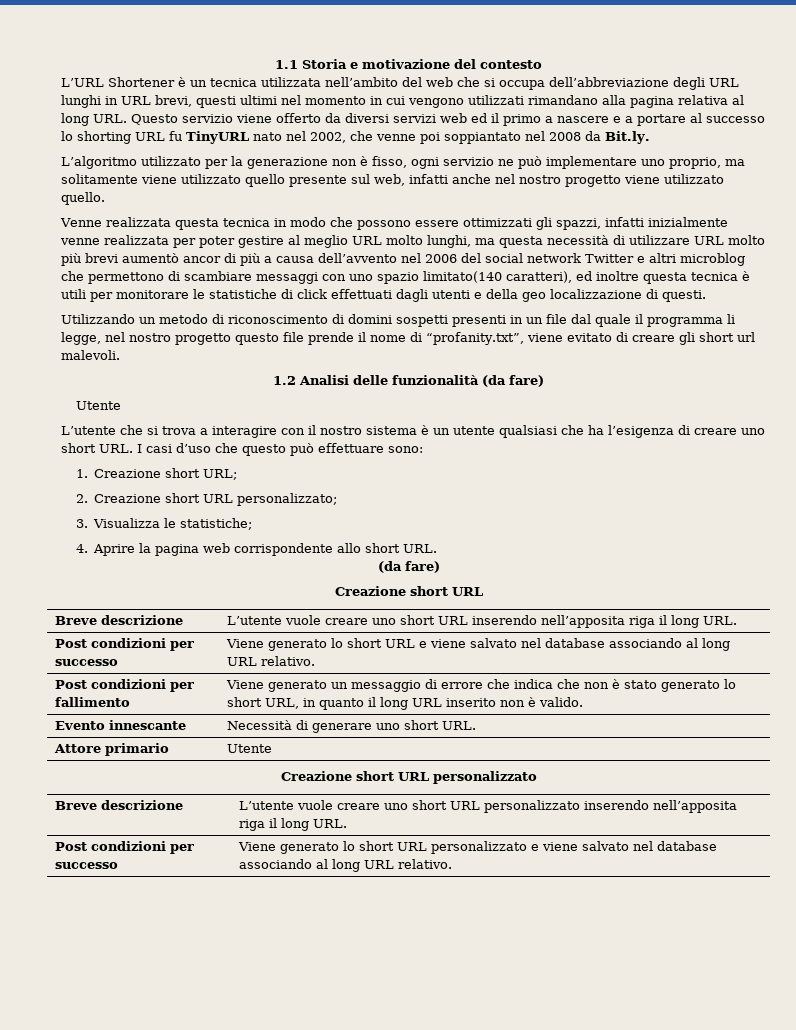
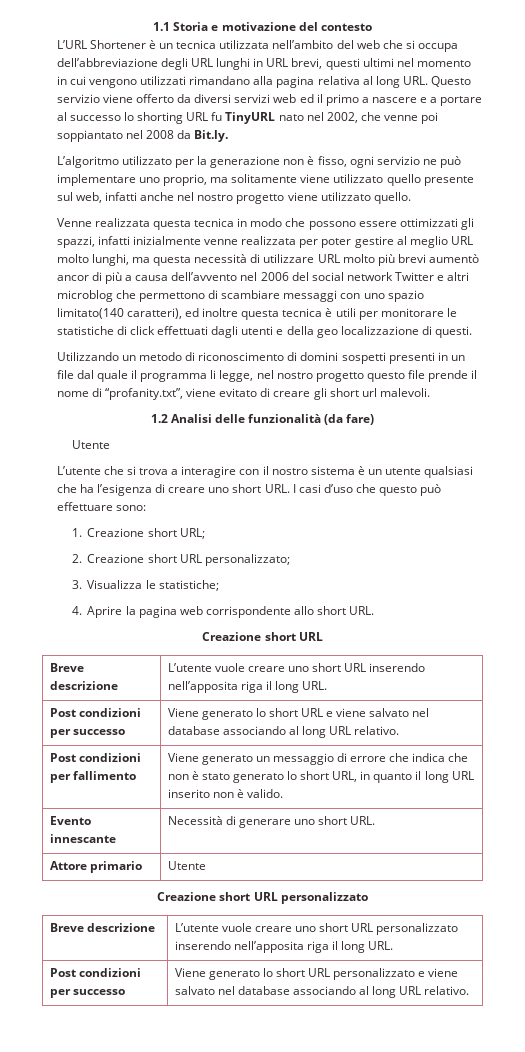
  4. Aprire la pagina web corrispondente allo short URL.
- (da fare)

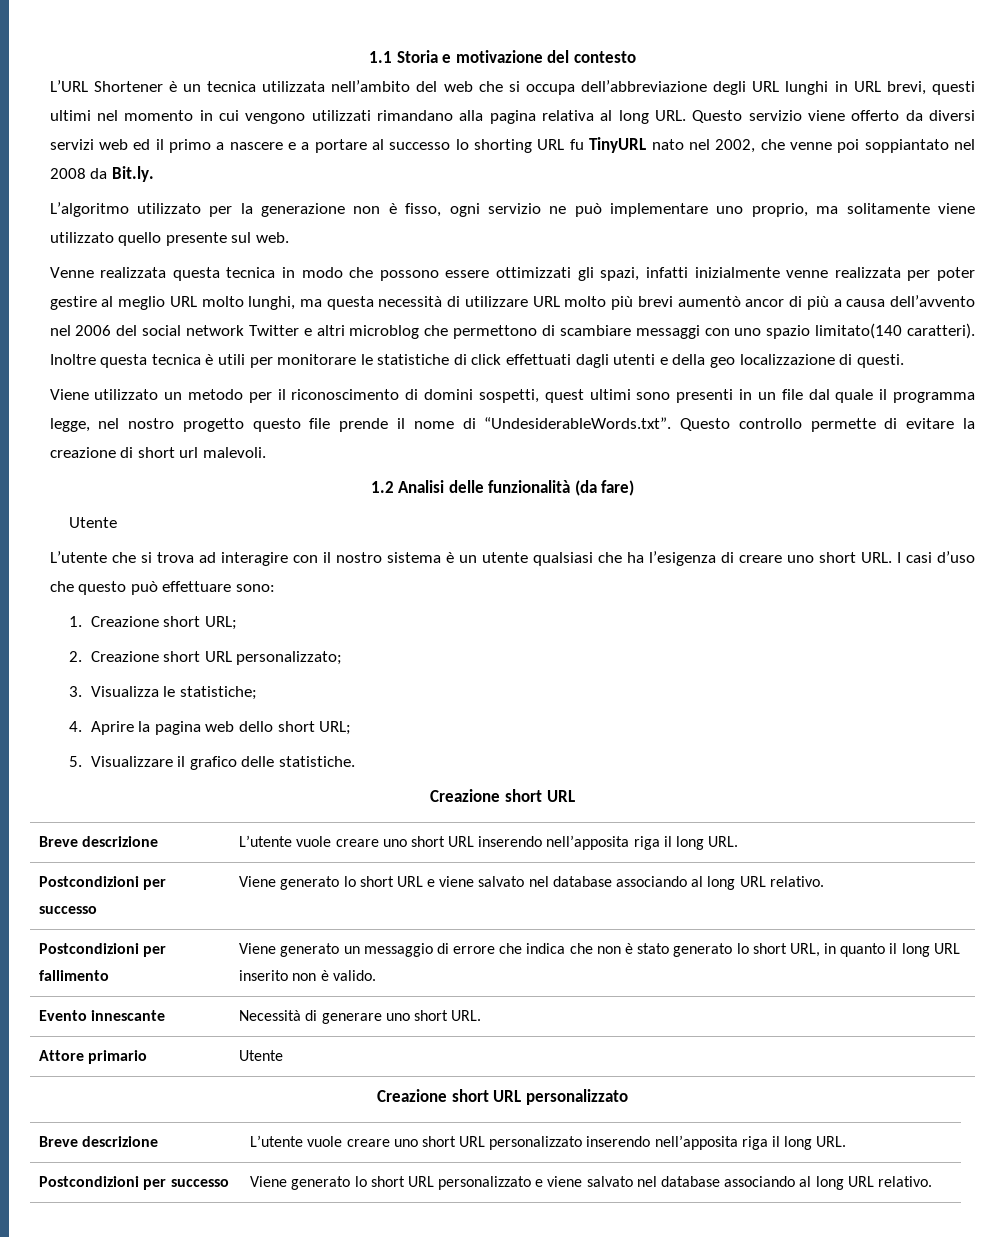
- L’algoritmo utilizzato per la generazione non è fisso, ogni servizio ne può implementare uno proprio, ma solitamente viene utilizzato quello presente sul web, infatti anche nel nostro progetto viene utilizzato quello.
+ L’algoritmo utilizzato per la generazione non è fisso, ogni servizio ne può implementare uno proprio, ma solitamente viene utilizzato quello presente sul web.
- Venne realizzata questa tecnica in modo che possono essere ottimizzati gli spazzi, infatti inizialmente venne realizzata per poter gestire al meglio URL molto lunghi, ma questa necessità di utilizzare URL molto più brevi aumentò ancor di più a causa dell’avvento nel 2006 del social network Twitter e altri microblog che permettono di scambiare messaggi con uno spazio limitato(140 caratteri), ed inoltre questa tecnica è utili per monitorare le statistiche di click effettuati dagli utenti e della geo localizzazione di questi.
+ Venne realizzata questa tecnica in modo che possono essere ottimizzati gli spazi, infatti inizialmente venne realizzata per poter gestire al meglio URL molto lunghi, ma questa necessità di utilizzare URL molto più brevi aumentò ancor di più a causa dell’avvento nel 2006 del social network Twitter e altri microblog che permettono di scambiare messaggi con uno spazio limitato(140 caratteri). Inoltre questa tecnica è utili per monitorare le statistiche di click effettuati dagli utenti e della geo localizzazione di questi.
- Utilizzando un metodo di riconoscimento di domini sospetti presenti in un file dal quale il programma li legge, nel nostro progetto questo file prende il nome di “profanity.txt”, viene evitato di creare gli short url malevoli.
+ Viene utilizzato un metodo per il riconoscimento di domini sospetti, quest ultimi sono presenti in un file dal quale il programma legge, nel nostro progetto questo file prende il nome di “UndesiderableWords.txt”. Questo controllo permette di evitare la creazione di short url malevoli.
- L’utente che si trova a interagire con il nostro sistema è un utente qualsiasi che ha l’esigenza di creare uno short URL. I casi d’uso che questo può effettuare sono:
+ L’utente che si trova ad interagire con il nostro sistema è un utente qualsiasi che ha l’esigenza di creare uno short URL. I casi d’uso che questo può effettuare sono:
- 4. Aprire la pagina web corrispondente allo short URL.
+ 4. Aprire la pagina web dello short URL;
+ 5. Visualizzare il grafico delle statistiche.
- Post condizioni per successo | Viene generato lo short URL e viene salvato nel database associando al long URL relativo.
+ Postcondizioni per successo | Viene generato lo short URL e viene salvato nel database associando al long URL relativo.
- Post condizioni per fallimento | Viene generato un messaggio di errore che indica che non è stato generato lo short URL, in quanto il long URL inserito non è valido.
+ Postcondizioni per fallimento | Viene generato un messaggio di errore che indica che non è stato generato lo short URL, in quanto il long URL inserito non è valido.
- Post condizioni per successo | Viene generato lo short URL personalizzato e viene salvato nel database associando al long URL relativo.
+ Postcondizioni per successo | Viene generato lo short URL personalizzato e viene salvato nel database associando al long URL relativo.

